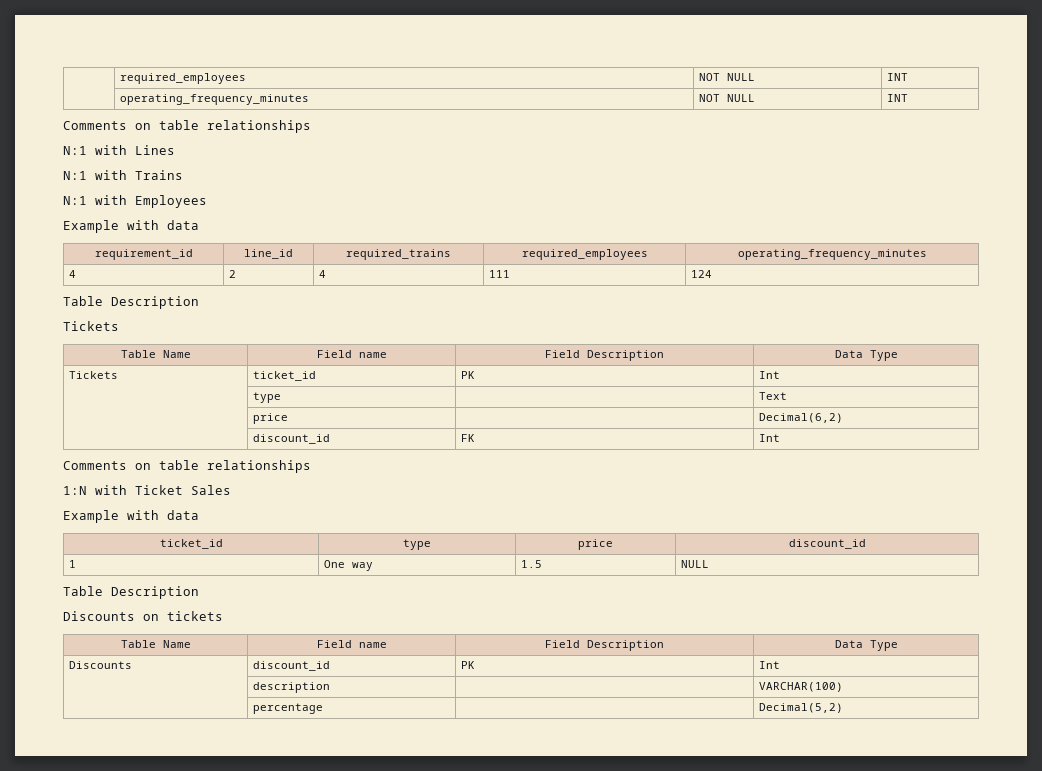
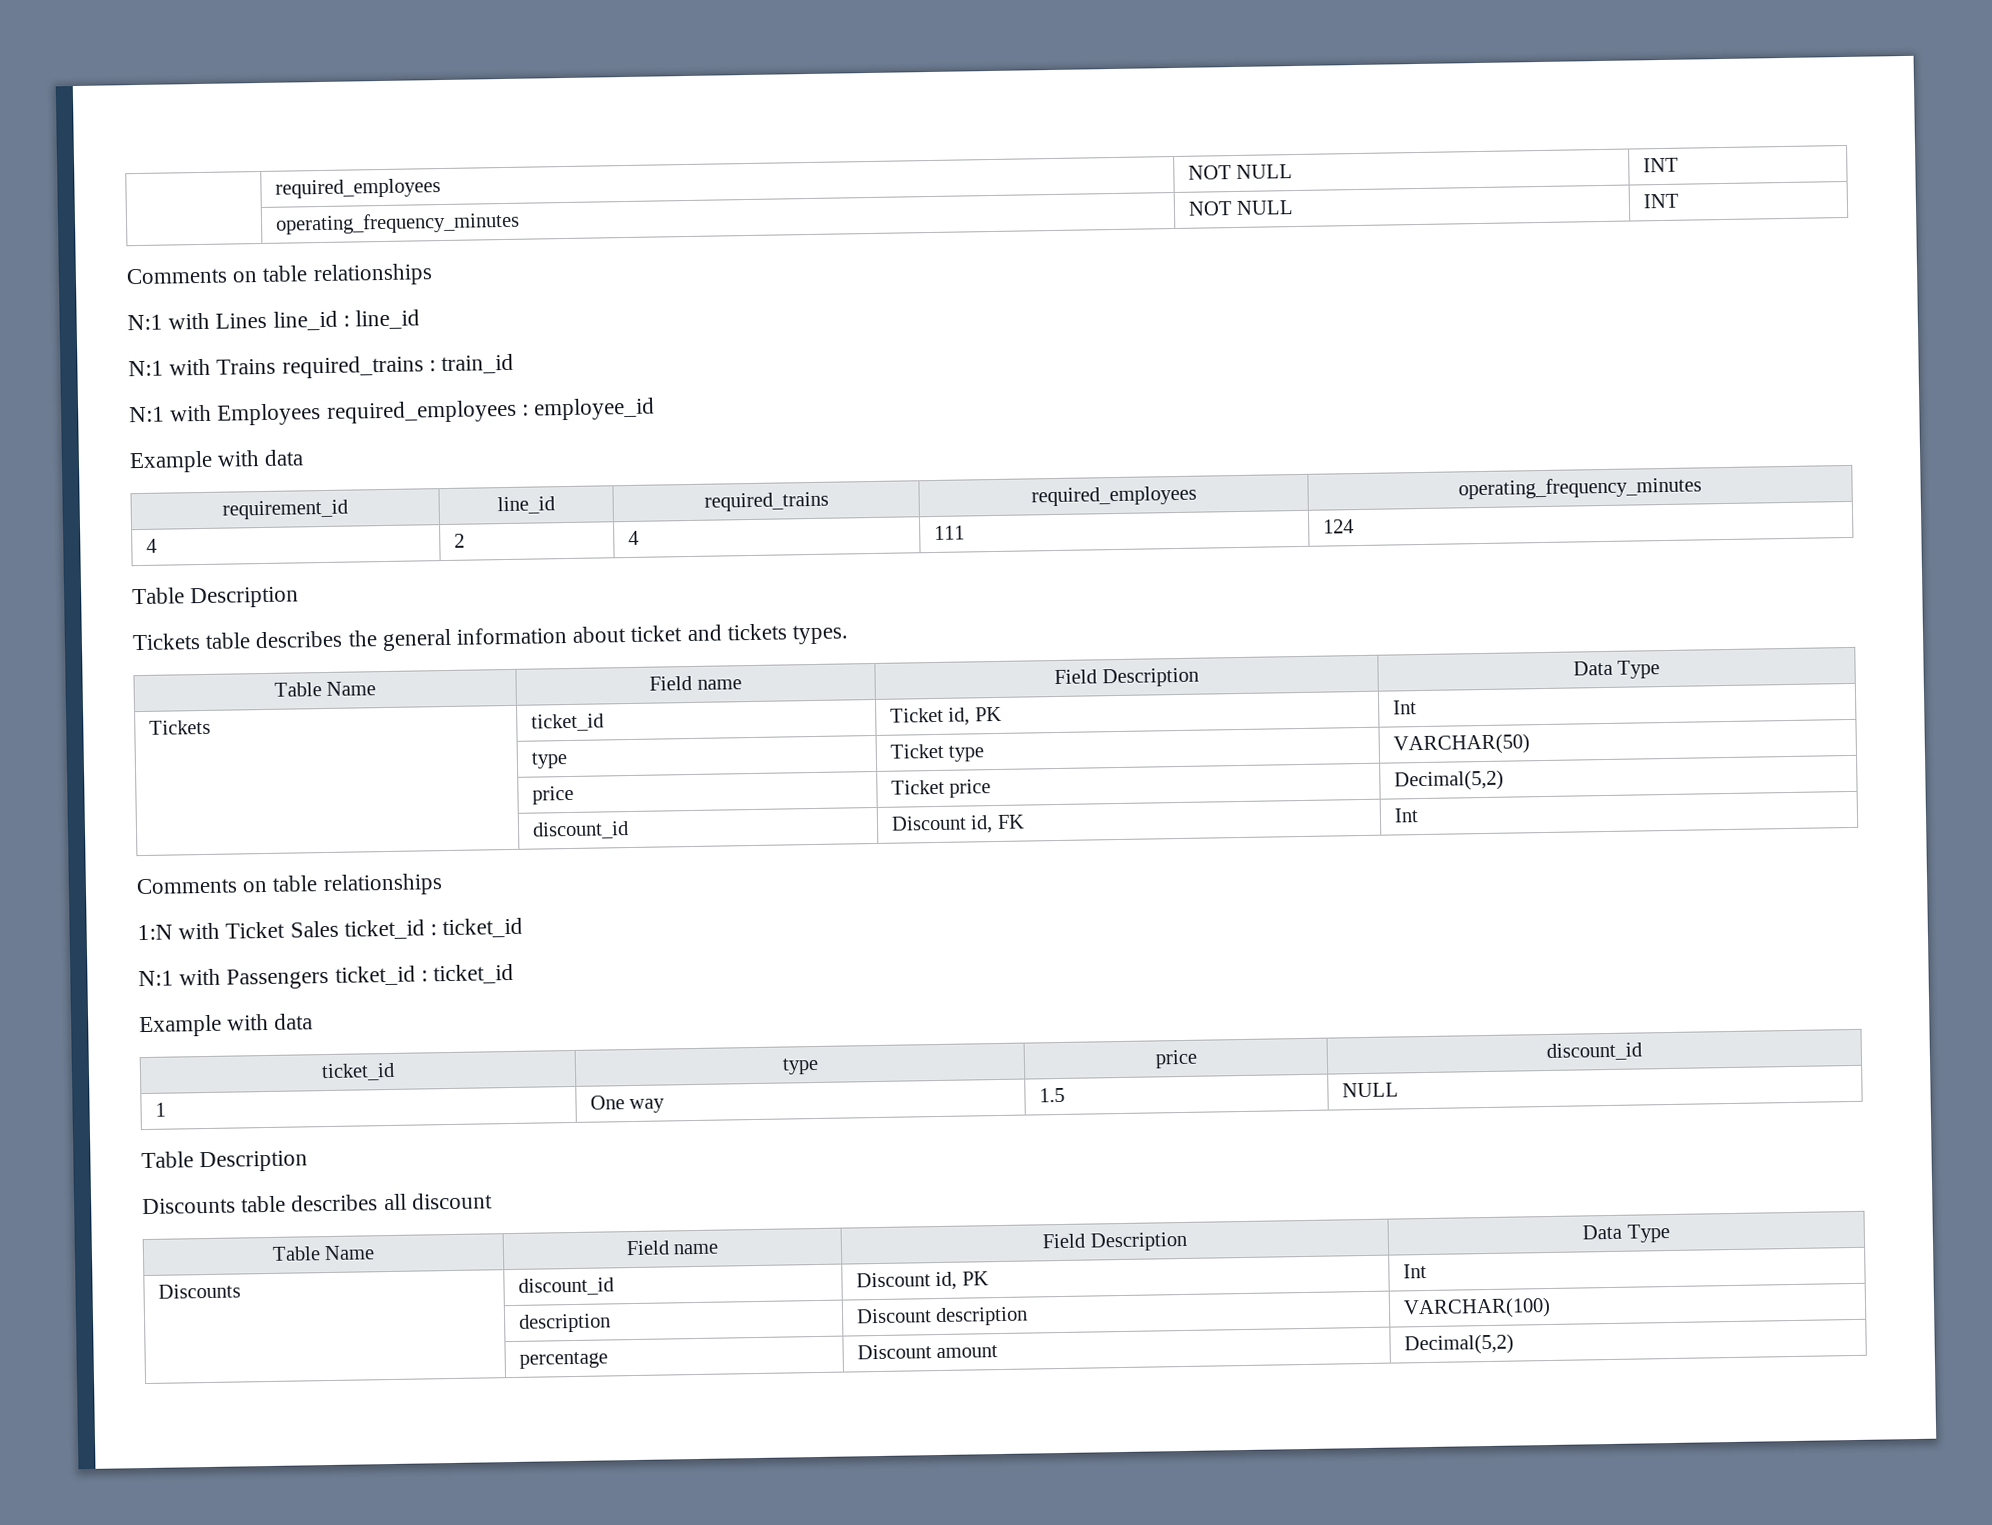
- N:1 with Lines
+ N:1 with Lines line_id : line_id
- N:1 with Trains
+ N:1 with Trains required_trains : train_id
- N:1 with Employees
+ N:1 with Employees required_employees : employee_id
  4 | 2 | 4 | 111 | 124
  Table Description
- Tickets
+ Tickets table describes the general information about ticket and tickets types.
- Tickets | ticket_id | PK | Int
+ Tickets | ticket_id | Ticket id, PK | Int
- | type | | Text
- | price | | Decimal(6,2)
- | discount_id | FK | Int
+ | type | Ticket type | VARCHAR(50)
+ | price | Ticket price | Decimal(5,2)
+ | discount_id | Discount id, FK | Int
- 1:N with Ticket Sales
+ 1:N with Ticket Sales ticket_id : ticket_id
+ N:1 with Passengers ticket_id : ticket_id
- Discounts on tickets
+ Discounts table describes all discount
- Discounts | discount_id | PK | Int
+ Discounts | discount_id | Discount id, PK | Int
- | description | | VARCHAR(100)
+ | description | Discount description | VARCHAR(100)
- | percentage | | Decimal(5,2)
+ | percentage | Discount amount | Decimal(5,2)

